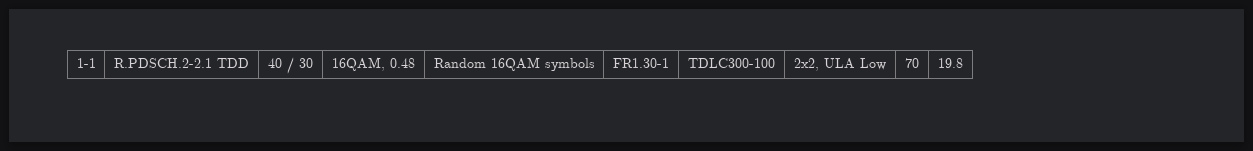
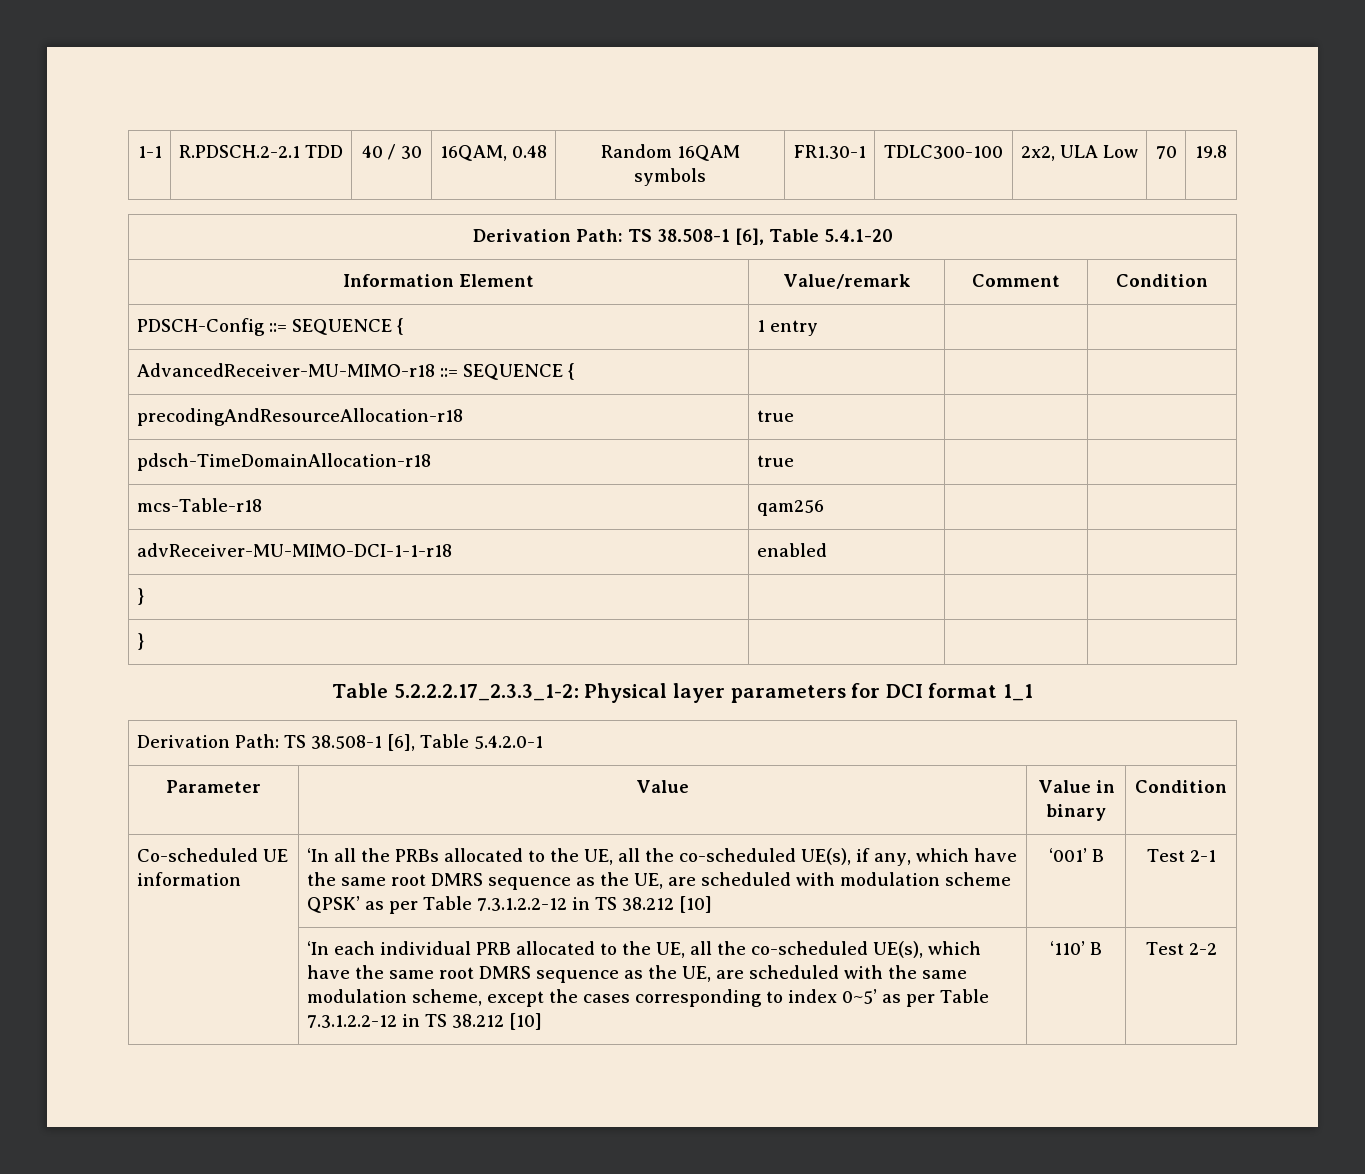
+ Derivation Path: TS 38.508-1 [6], Table 5.4.1-20
+ Information Element | Value/remark | Comment | Condition
+ PDSCH-Config ::= SEQUENCE { | 1 entry | |
+ AdvancedReceiver-MU-MIMO-r18 ::= SEQUENCE { | | |
+ precodingAndResourceAllocation-r18 | true | |
+ pdsch-TimeDomainAllocation-r18 | true | |
+ mcs-Table-r18 | qam256 | |
+ advReceiver-MU-MIMO-DCI-1-1-r18 | enabled | |
+ } | | |
+ } | | |
+ Table 5.2.2.2.17_2.3.3_1-2: Physical layer parameters for DCI format 1_1
+ Derivation Path: TS 38.508-1 [6], Table 5.4.2.0-1
+ Parameter | Value | Value in binary | Condition
+ Co-scheduled UE information | ‘In all the PRBs allocated to the UE, all the co-scheduled UE(s), if any, which have the same root DMRS sequence as the UE, are scheduled with modulation scheme QPSK’ as per Table 7.3.1.2.2-12 in TS 38.212 [10] | ‘001’ B | Test 2-1
+ | ‘In each individual PRB allocated to the UE, all the co-scheduled UE(s), which have the same root DMRS sequence as the UE, are scheduled with the same modulation scheme, except the cases corresponding to index 0~5’ as per Table 7.3.1.2.2-12 in TS 38.212 [10] | ‘110’ B | Test 2-2

